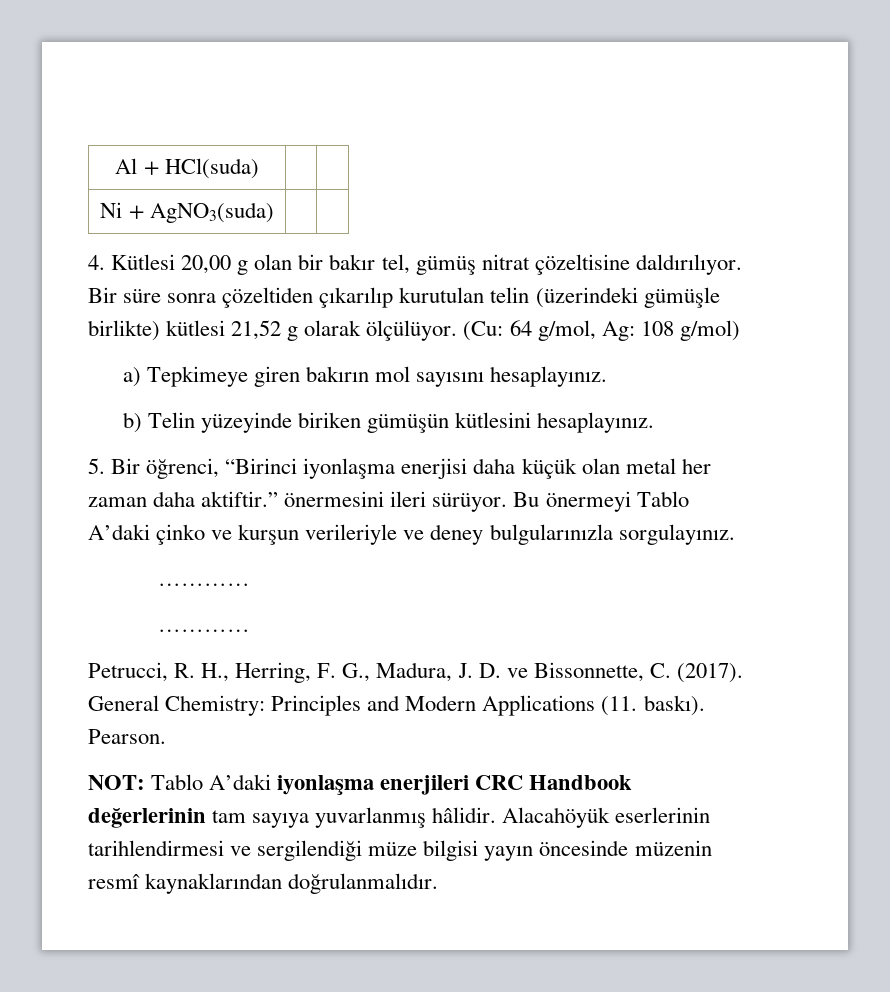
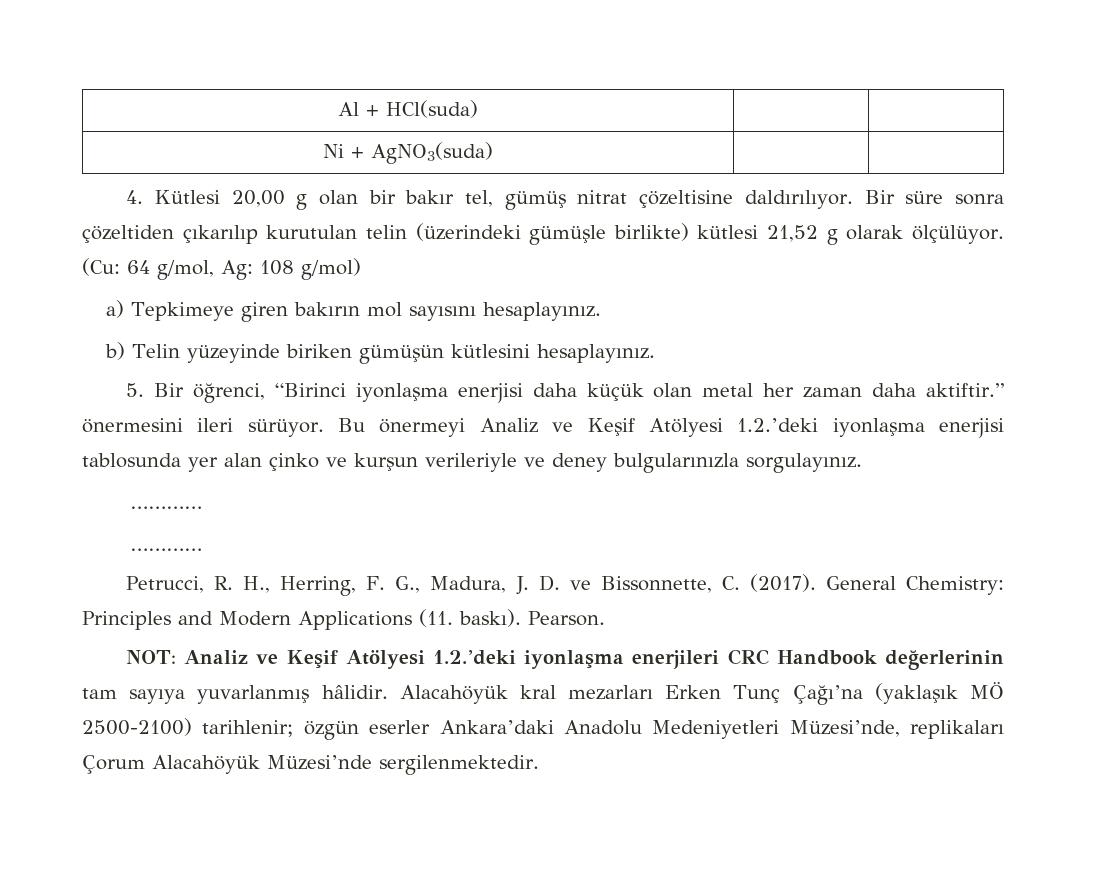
- Bu önermeyi Tablo A’daki çinko ve kurşun verileriyle ve deney bulgularınızla sorgulayınız.
+ Bu önermeyi Analiz ve Keşif Atölyesi 1.2.’deki iyonlaşma enerjisi tablosunda yer alan çinko ve kurşun verileriyle ve deney bulgularınızla sorgulayınız.
- NOT: Tablo A’daki iyonlaşma enerjileri CRC Handbook değerlerinin tam sayıya yuvarlanmış hâlidir.
+ NOT: Analiz ve Keşif Atölyesi 1.2.’deki iyonlaşma enerjileri CRC Handbook değerlerinin tam sayıya yuvarlanmış hâlidir.
- Alacahöyük eserlerinin tarihlendirmesi ve sergilendiği müze bilgisi yayın öncesinde müzenin resmî kaynaklarından doğrulanmalıdır.
+ Alacahöyük kral mezarları Erken Tunç Çağı’na (yaklaşık MÖ 2500-2100) tarihlenir; özgün eserler Ankara’daki Anadolu Medeniyetleri Müzesi’nde, replikaları Çorum Alacahöyük Müzesi’nde sergilenmektedir.

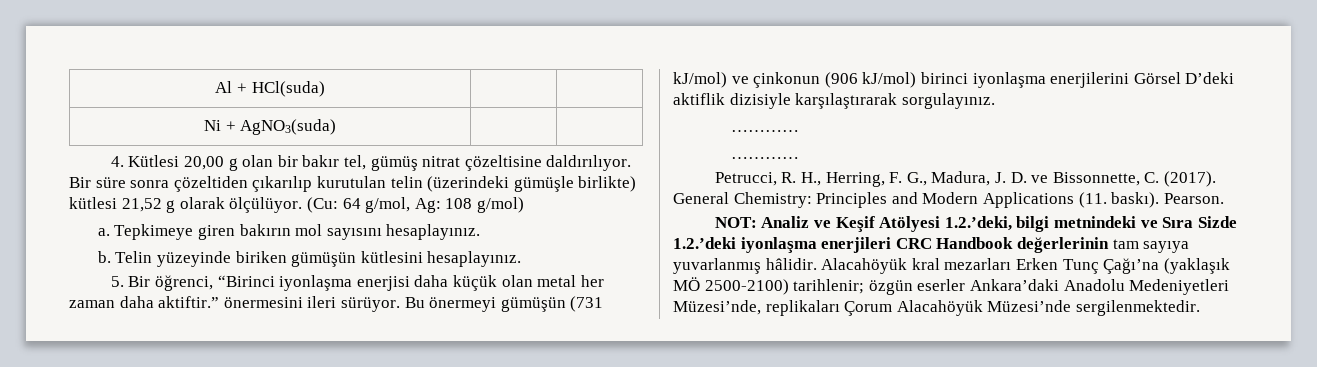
- a) Tepkimeye giren bakırın mol sayısını hesaplayınız.
+ a. Tepkimeye giren bakırın mol sayısını hesaplayınız.
- b) Telin yüzeyinde biriken gümüşün kütlesini hesaplayınız.
+ b. Telin yüzeyinde biriken gümüşün kütlesini hesaplayınız.
- Bu önermeyi Analiz ve Keşif Atölyesi 1.2.’deki iyonlaşma enerjisi tablosunda yer alan çinko ve kurşun verileriyle ve deney bulgularınızla sorgulayınız.
+ Bu önermeyi gümüşün (731 kJ/mol) ve çinkonun (906 kJ/mol) birinci iyonlaşma enerjilerini Görsel D’deki aktiflik dizisiyle karşılaştırarak sorgulayınız.
- NOT: Analiz ve Keşif Atölyesi 1.2.’deki iyonlaşma enerjileri CRC Handbook değerlerinin tam sayıya yuvarlanmış hâlidir.
+ NOT: Analiz ve Keşif Atölyesi 1.2.’deki, bilgi metnindeki ve Sıra Sizde 1.2.’deki iyonlaşma enerjileri CRC Handbook değerlerinin tam sayıya yuvarlanmış hâlidir.

